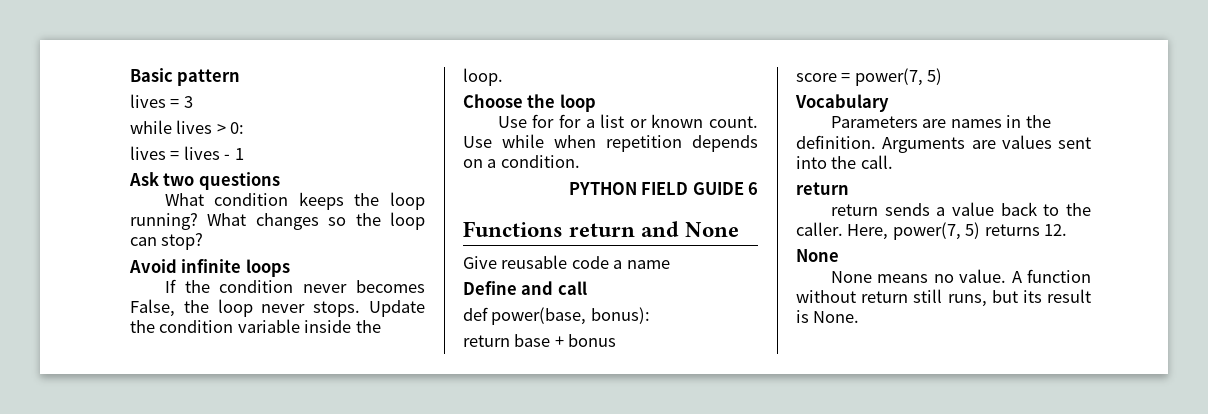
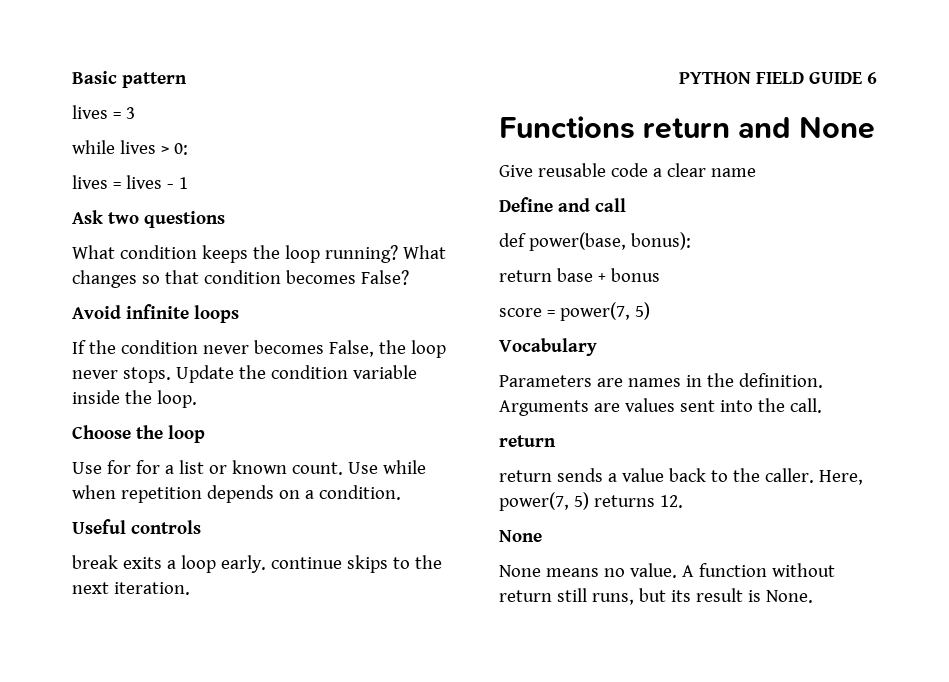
- What changes so the loop can stop?
+ What changes so that condition becomes False?
+ Useful controls
+ break exits a loop early. continue skips to the next iteration.
- Give reusable code a name
+ Give reusable code a clear name

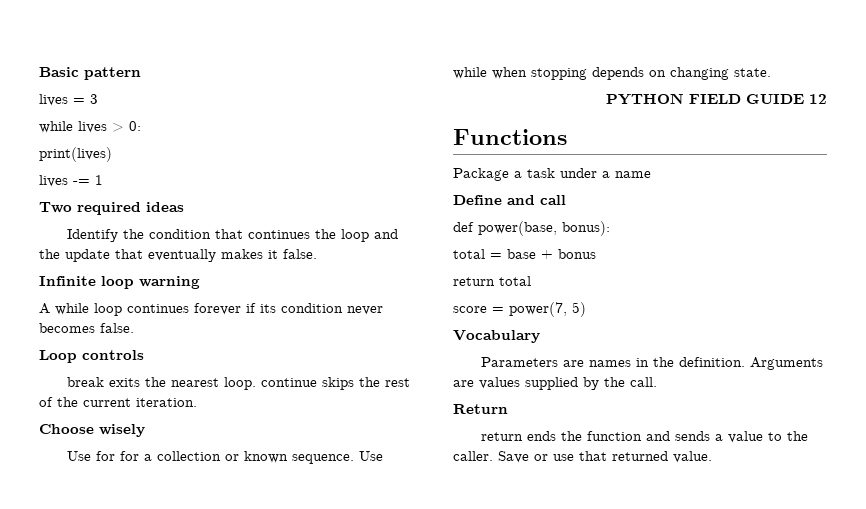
- lives = lives - 1
- Ask two questions
- What condition keeps the loop running? What changes so that condition becomes False?
- Avoid infinite loops
- If the condition never becomes False, the loop never stops. Update the condition variable inside the loop.
+ print(lives)
+ lives -= 1
+ Two required ideas
+ Identify the condition that continues the loop and the update that eventually makes it false.
+ Infinite loop warning
+ A while loop continues forever if its condition never becomes false.
+ Loop controls
+ break exits the nearest loop. continue skips the rest of the current iteration.
- Choose the loop
+ Choose wisely
- Use for for a list or known count.
+ Use for for a collection or known sequence.
- Use while when repetition depends on a condition.
- Useful controls
- break exits a loop early. continue skips to the next iteration.
+ Use while when stopping depends on changing state.
- PYTHON FIELD GUIDE 6
+ PYTHON FIELD GUIDE 12
- Functions return and None
- Give reusable code a clear name
+ Functions
+ Package a task under a name
- return base + bonus
+ total = base + bonus
+ return total
- Arguments are values sent into the call.
- return
- return sends a value back to the caller.
+ Arguments are values supplied by the call.
+ Return
+ return ends the function and sends a value to the caller.
- Here, power(7, 5) returns 12.
- None
- None means no value. A function without return still runs, but its result is None.
+ Save or use that returned value.

